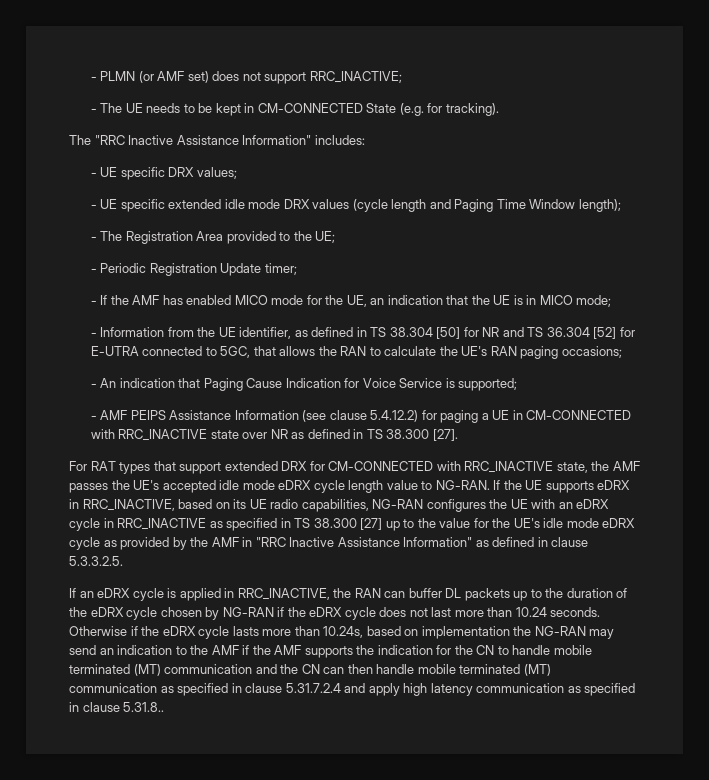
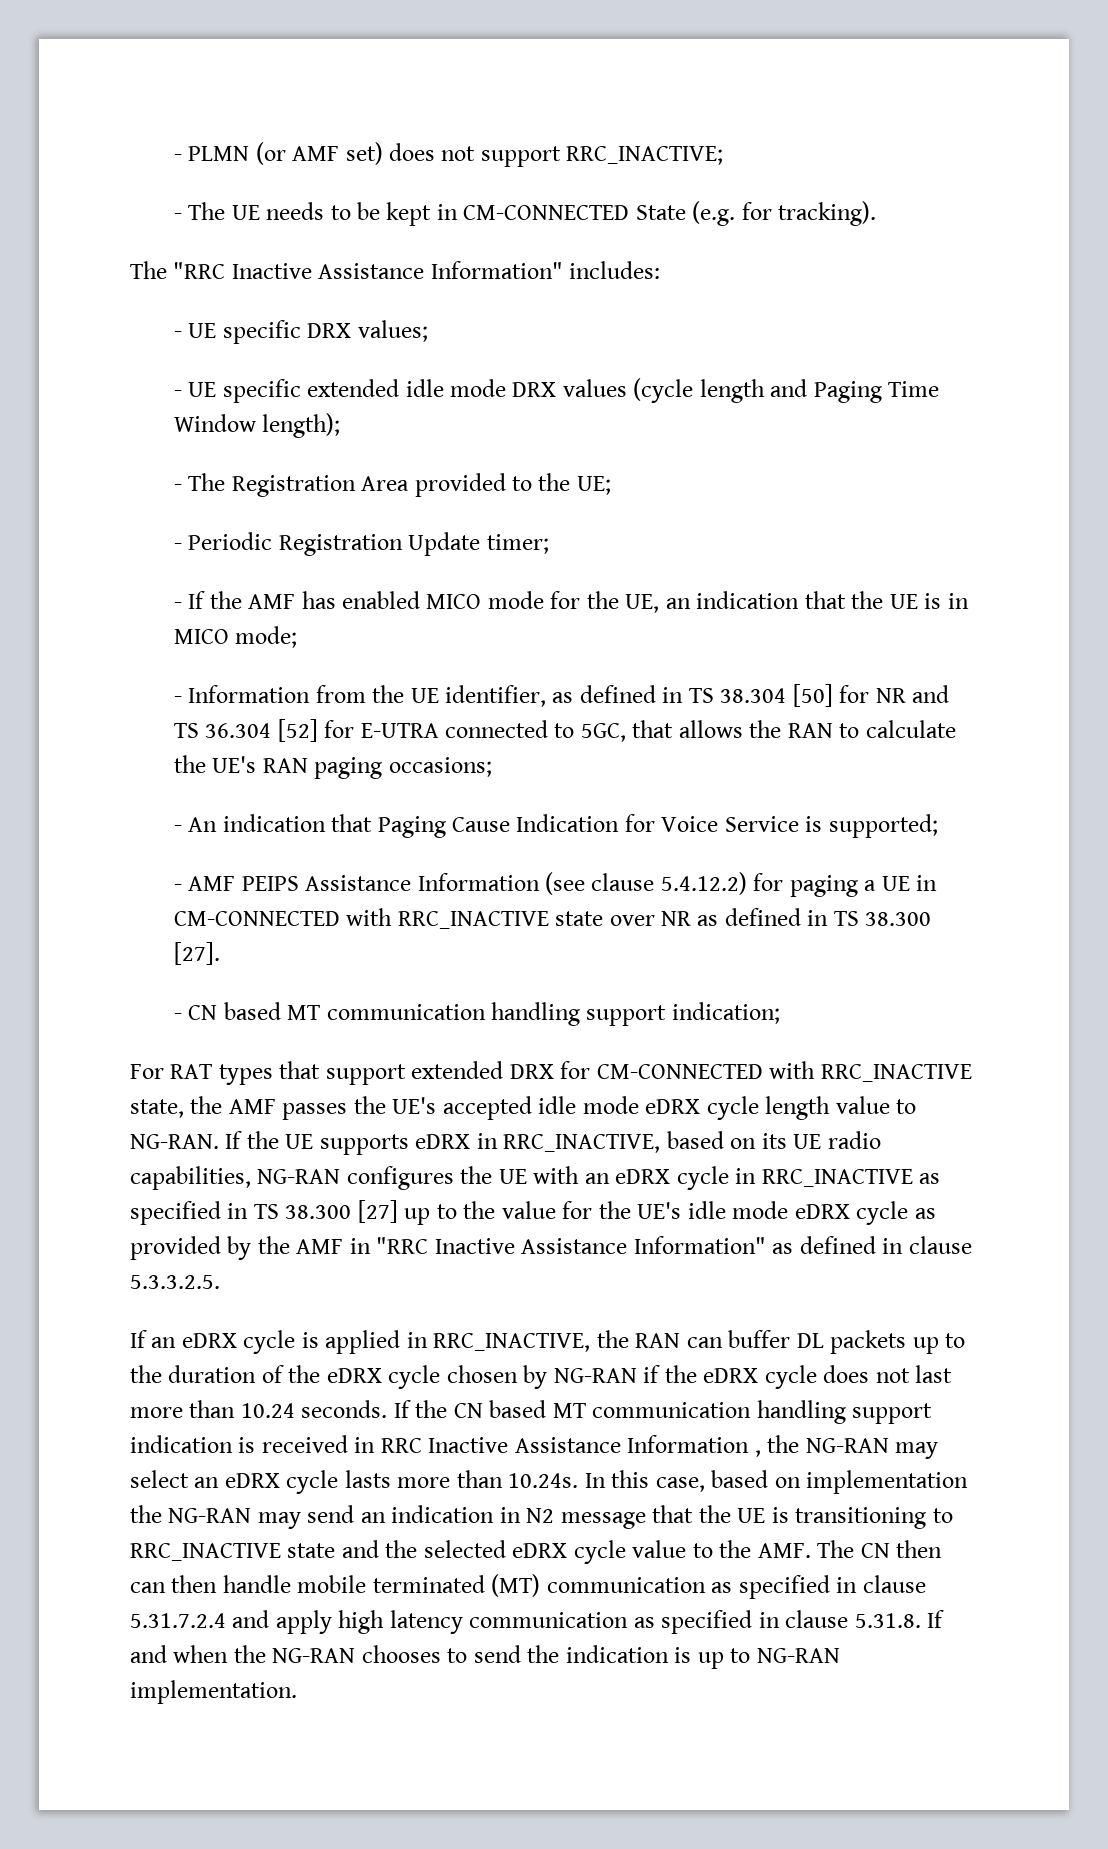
+ - CN based MT communication handling support indication;
- Otherwise if the eDRX cycle lasts more than 10.24s, based on implementation the NG-RAN may send an indication to the AMF if the AMF supports the indication for the CN to handle mobile terminated (MT) communication and the CN can then handle mobile terminated (MT) communication as specified in clause 5.31.7.2.4 and apply high latency communication as specified in clause 5.31.8..
+ If the CN based MT communication handling support indication is received in RRC Inactive Assistance Information , the NG-RAN may select an eDRX cycle lasts more than 10.24s. In this case, based on implementation the NG-RAN may send an indication in N2 message that the UE is transitioning to RRC_INACTIVE state and the selected eDRX cycle value to the AMF. The CN then can then handle mobile terminated (MT) communication as specified in clause 5.31.7.2.4 and apply high latency communication as specified in clause 5.31.8. If and when the NG-RAN chooses to send the indication is up to NG-RAN implementation.

